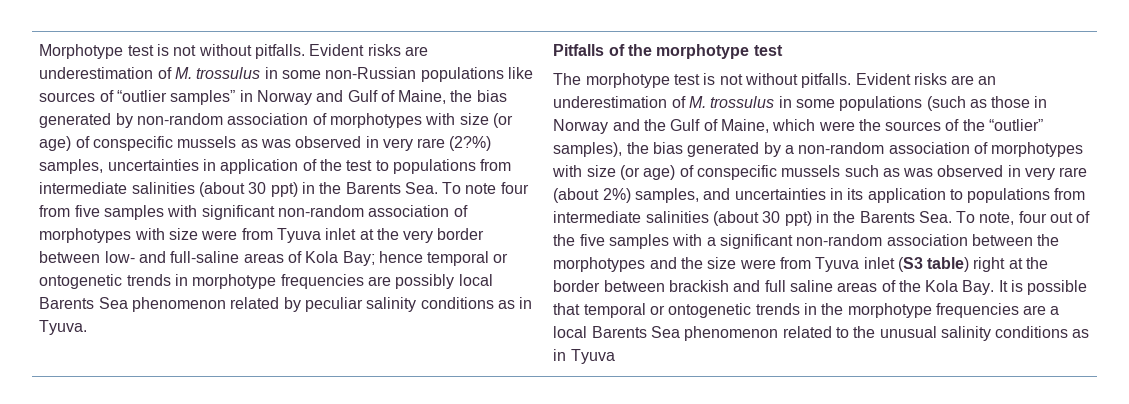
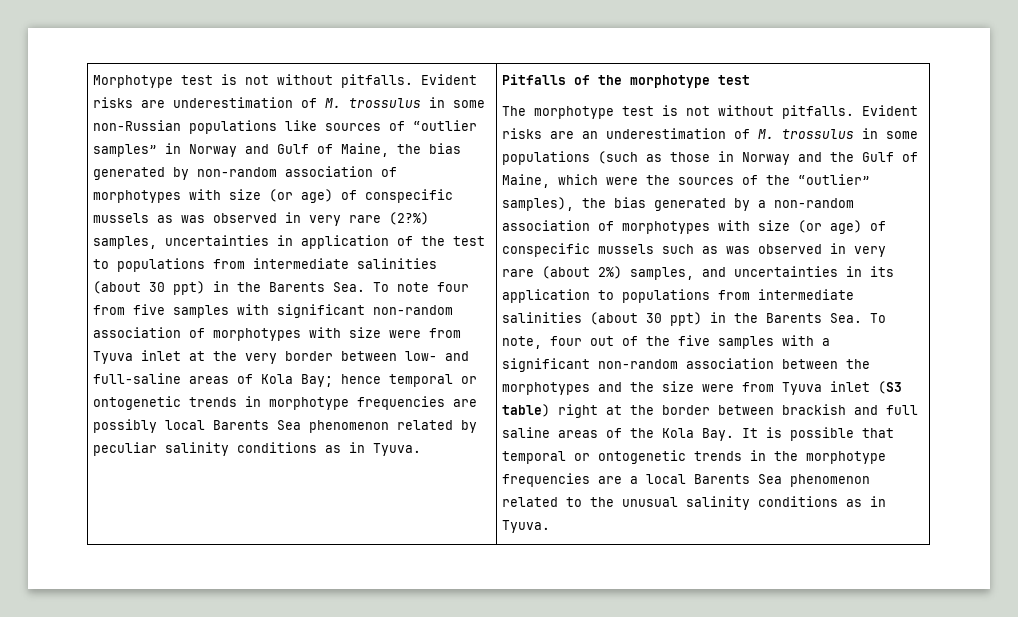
- Evident risks are an underestimation of M. trossulus in some populations (such as those in Norway and the Gulf of Maine, which were the sources of the “outlier” samples), the bias generated by a non-random association of morphotypes with size (or age) of conspecific mussels such as was observed in very rare (about 2%) samples, and uncertainties in its application to populations from intermediate salinities (about 30 ppt) in the Barents Sea. To note, four out of the five samples with a significant non-random association between the morphotypes and the size were from Tyuva inlet (S3 table) right at the border between brackish and full saline areas of the Kola Bay. It is possible that temporal or ontogenetic trends in the morphotype frequencies are a local Barents Sea phenomenon related to the unusual salinity conditions as in Tyuva
+ Evident risks are an underestimation of M. trossulus in some populations (such as those in Norway and the Gulf of Maine, which were the sources of the “outlier” samples), the bias generated by a non-random association of morphotypes with size (or age) of conspecific mussels such as was observed in very rare (about 2%) samples, and uncertainties in its application to populations from intermediate salinities (about 30 ppt) in the Barents Sea. To note, four out of the five samples with a significant non-random association between the morphotypes and the size were from Tyuva inlet (S3 table) right at the border between brackish and full saline areas of the Kola Bay. It is possible that temporal or ontogenetic trends in the morphotype frequencies are a local Barents Sea phenomenon related to the unusual salinity conditions as in Tyuva.

